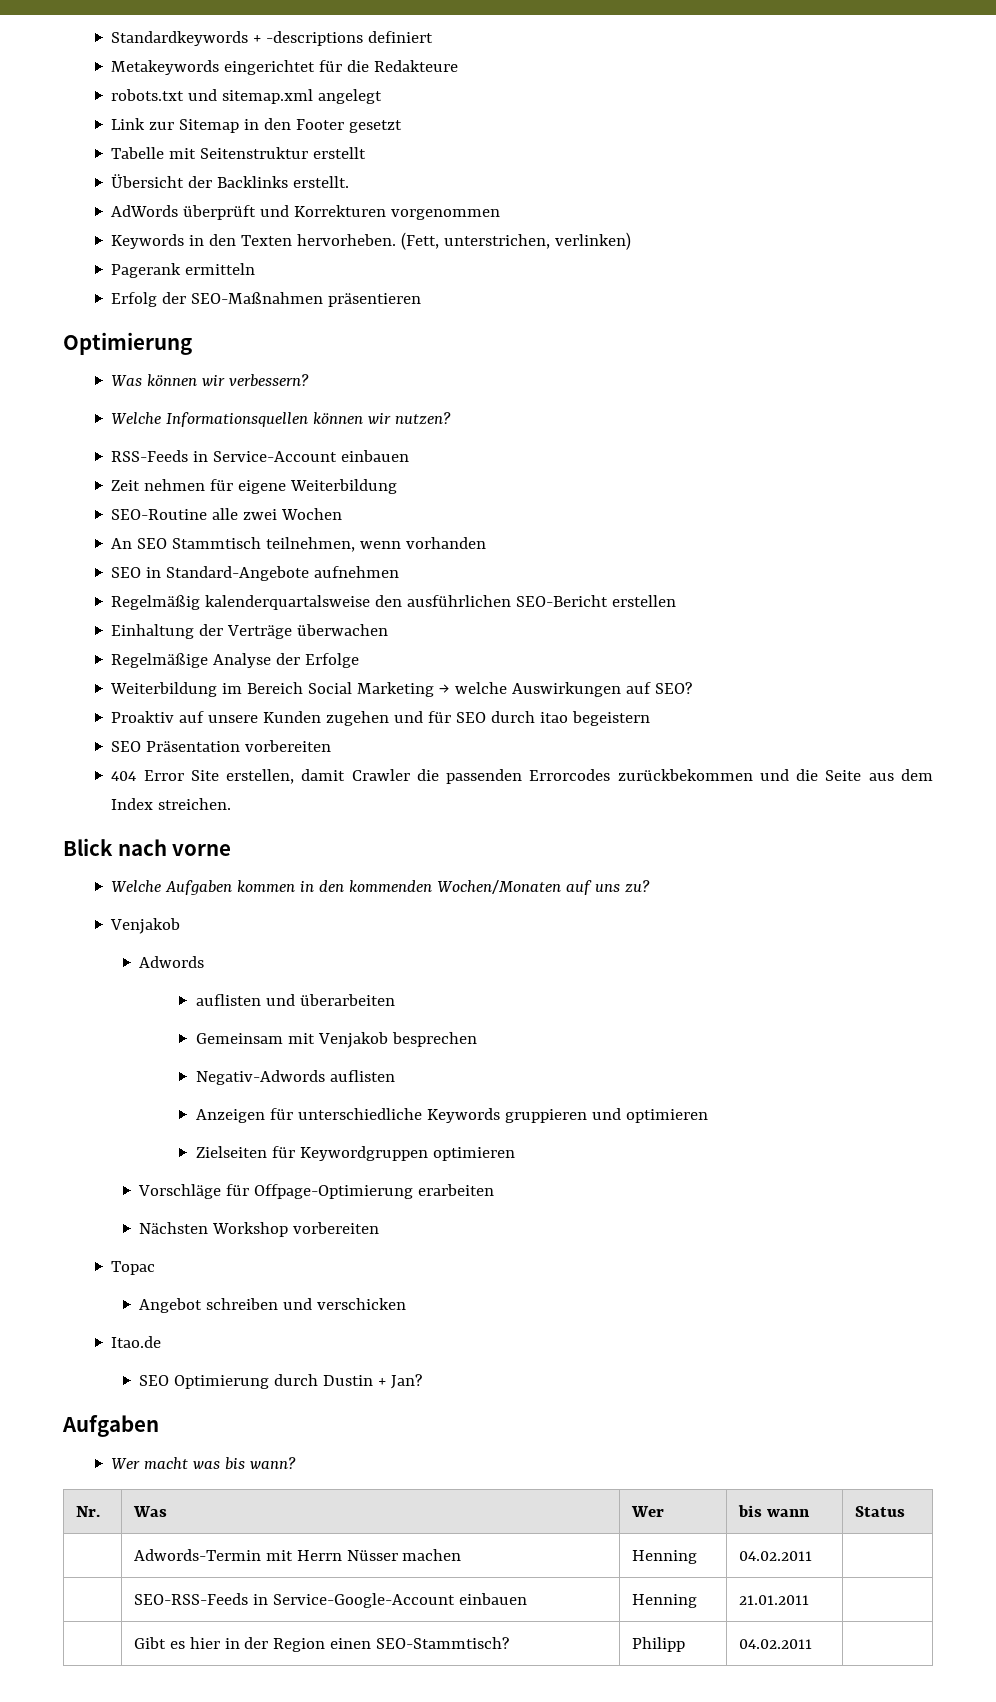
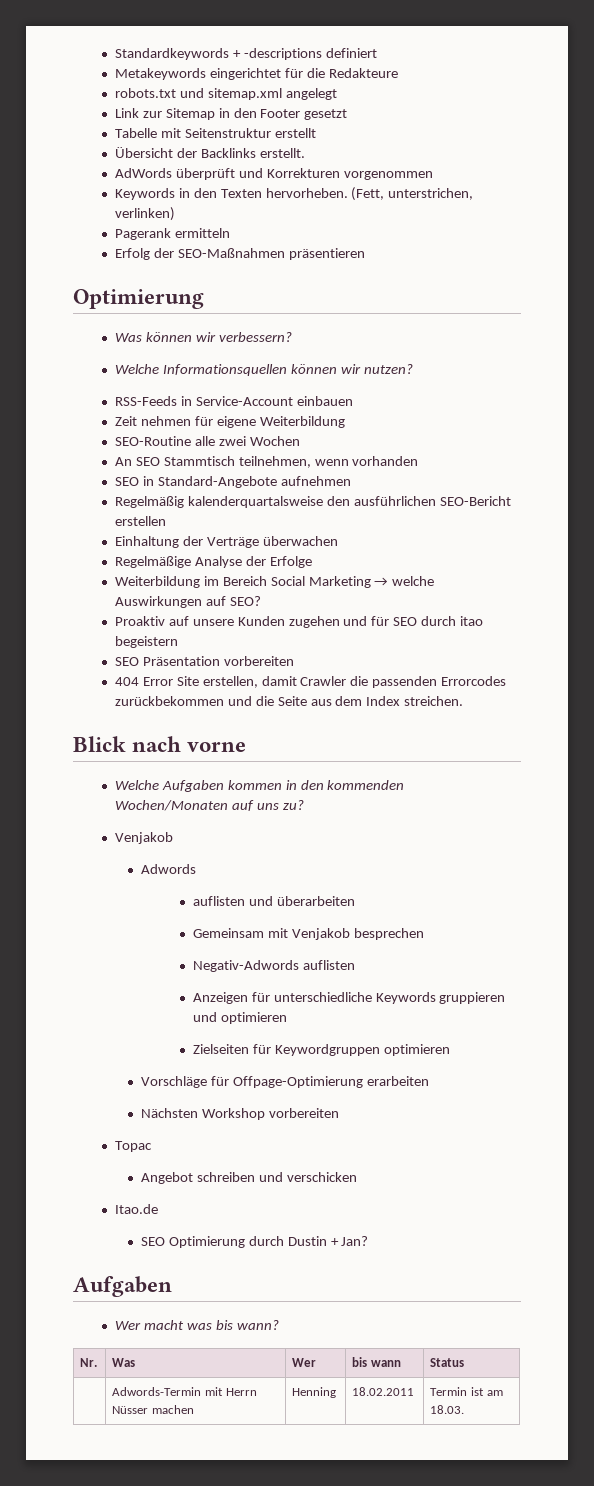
- | Adwords-Termin mit Herrn Nüsser machen | Henning | 04.02.2011 |
- | SEO-RSS-Feeds in Service-Google-Account einbauen | Henning | 21.01.2011 |
- | Gibt es hier in der Region einen SEO-Stammtisch? | Philipp | 04.02.2011 |
+ | Adwords-Termin mit Herrn Nüsser machen | Henning | 18.02.2011 | Termin ist am 18.03.

